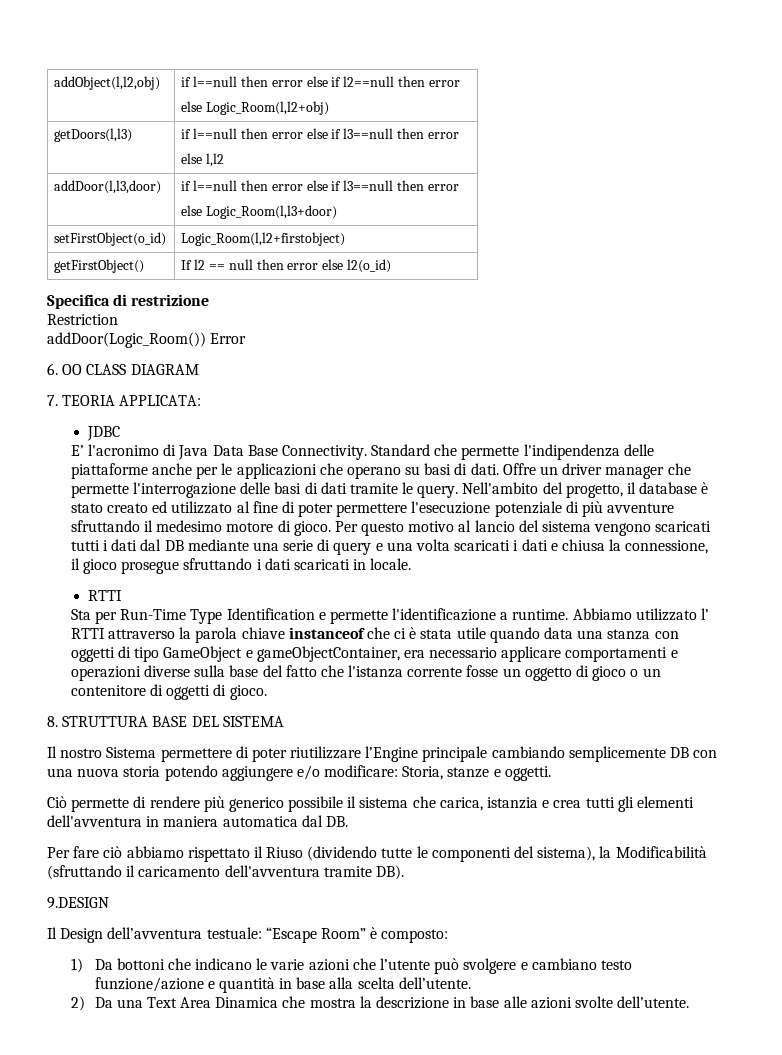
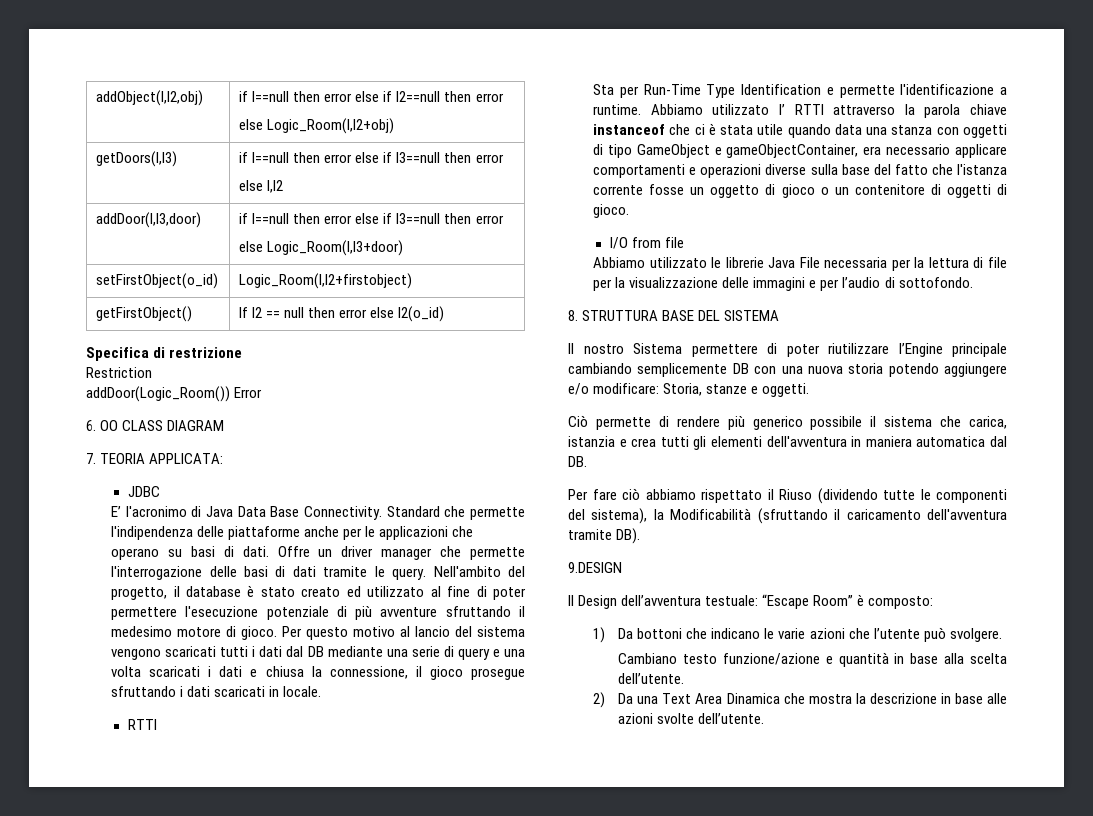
+ I/O from file
+ Abbiamo utilizzato le librerie Java File necessaria per la lettura di file per la visualizzazione delle immagini e per l’audio di sottofondo.
- 1) Da bottoni che indicano le varie azioni che l’utente può svolgere e cambiano testo funzione/azione e quantità in base alla scelta dell’utente.
+ 1) Da bottoni che indicano le varie azioni che l’utente può svolgere.
+ Cambiano testo funzione/azione e quantità in base alla scelta dell’utente.

